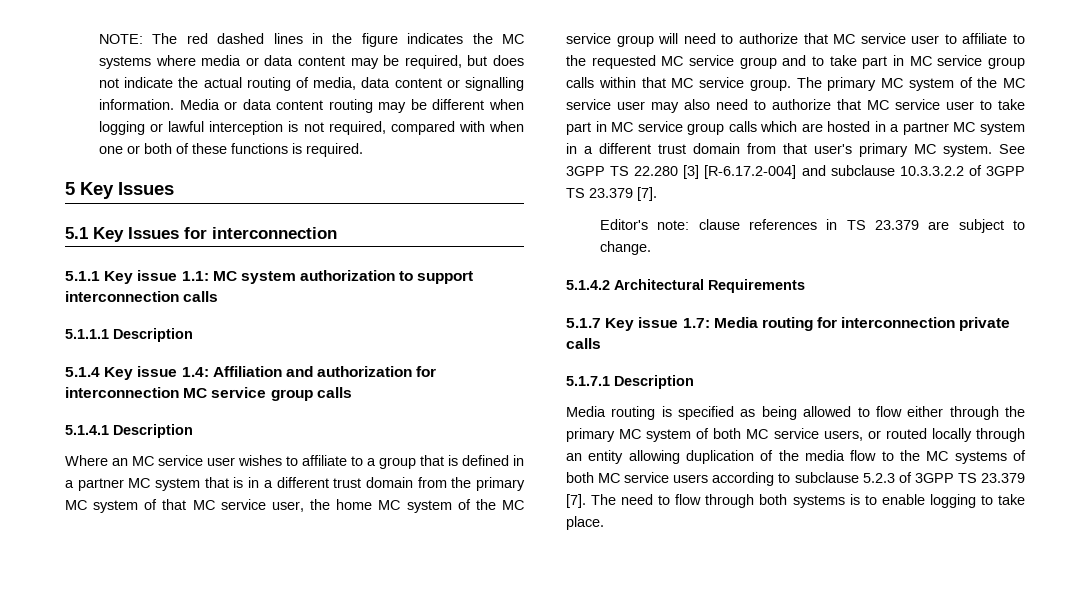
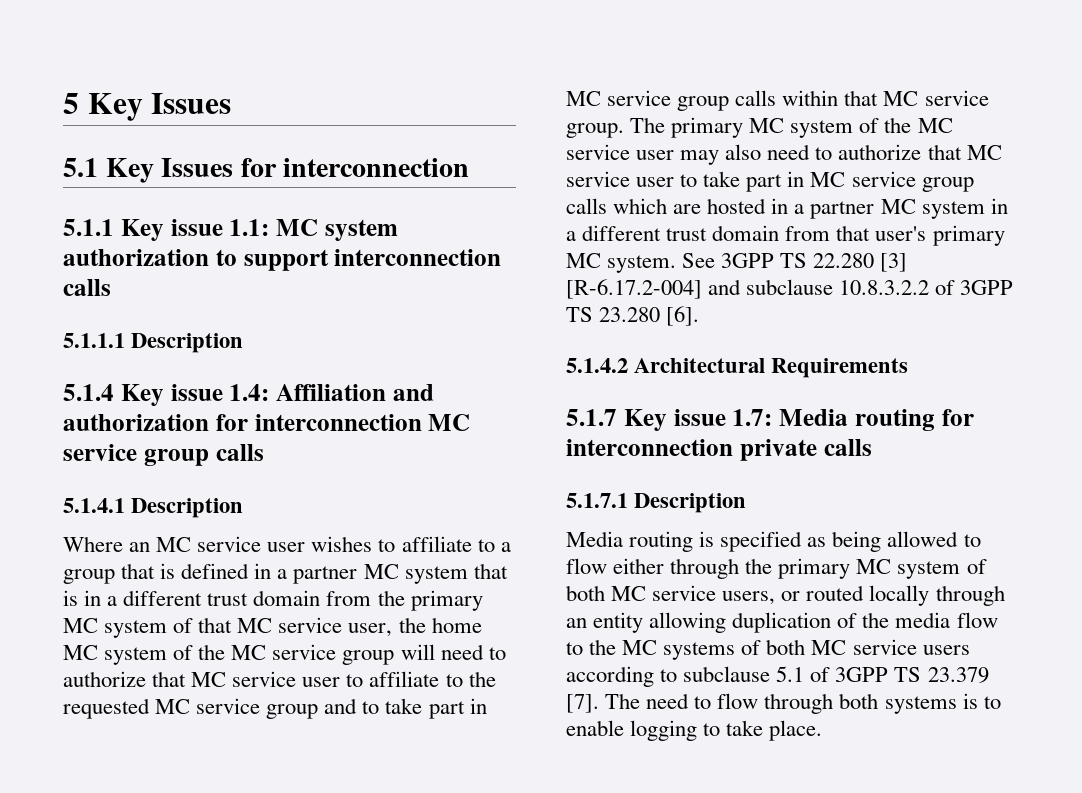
- NOTE: The red dashed lines in the figure indicates the MC systems where media or data content may be required, but does not indicate the actual routing of media, data content or signalling information. Media or data content routing may be different when logging or lawful interception is not required, compared with when one or both of these functions is required.
- See 3GPP TS 22.280 [3] [R-6.17.2-004] and subclause 10.3.3.2.2 of 3GPP TS 23.379 [7].
- Editor's note: clause references in TS 23.379 are subject to change.
+ See 3GPP TS 22.280 [3] [R-6.17.2-004] and subclause 10.8.3.2.2 of 3GPP TS 23.280 [6].
- Media routing is specified as being allowed to flow either through the primary MC system of both MC service users, or routed locally through an entity allowing duplication of the media flow to the MC systems of both MC service users according to subclause 5.2.3 of 3GPP TS 23.379 [7].
+ Media routing is specified as being allowed to flow either through the primary MC system of both MC service users, or routed locally through an entity allowing duplication of the media flow to the MC systems of both MC service users according to subclause 5.1 of 3GPP TS 23.379 [7].

